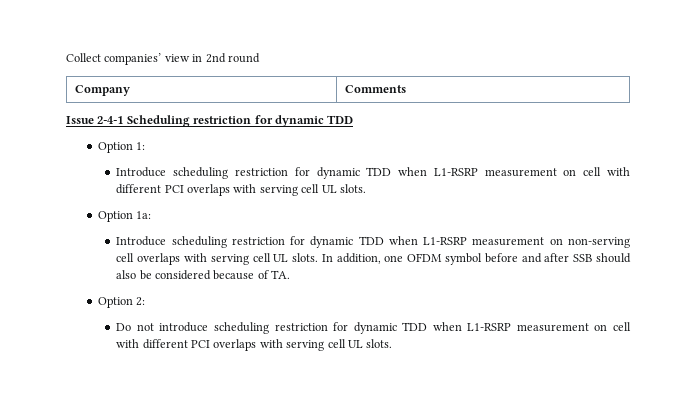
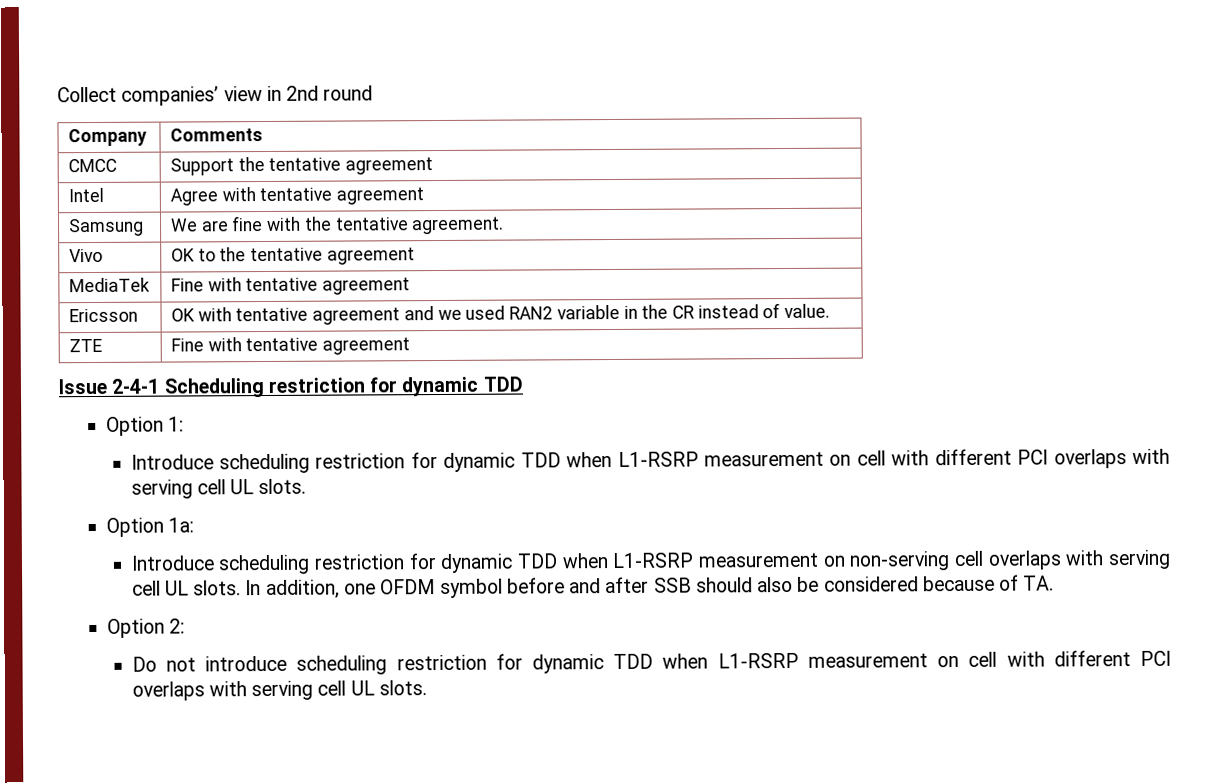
+ CMCC | Support the tentative agreement
+ Intel | Agree with tentative agreement
+ Samsung | We are fine with the tentative agreement.
+ Vivo | OK to the tentative agreement
+ MediaTek | Fine with tentative agreement
+ Ericsson | OK with tentative agreement and we used RAN2 variable in the CR instead of value.
+ ZTE | Fine with tentative agreement

